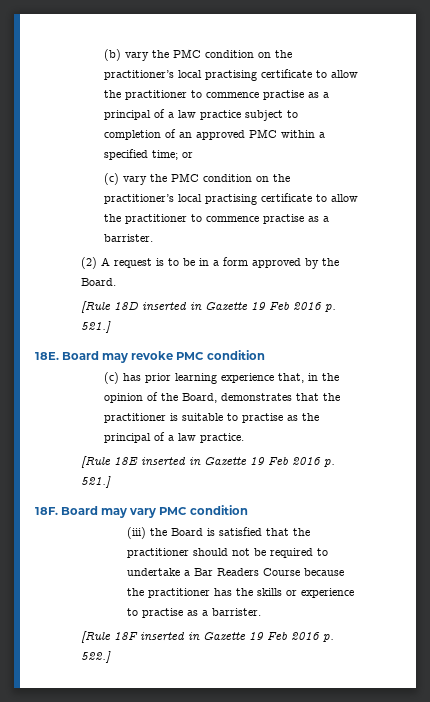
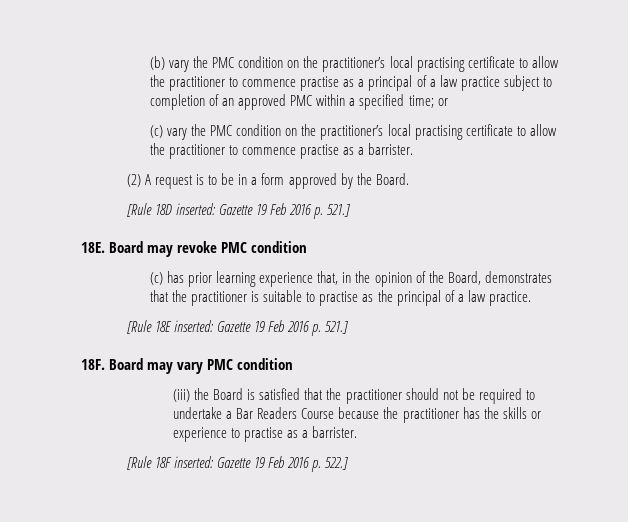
- [Rule 18D inserted in Gazette 19 Feb 2016 p. 521.]
+ [Rule 18D inserted: Gazette 19 Feb 2016 p. 521.]
- [Rule 18E inserted in Gazette 19 Feb 2016 p. 521.]
+ [Rule 18E inserted: Gazette 19 Feb 2016 p. 521.]
- [Rule 18F inserted in Gazette 19 Feb 2016 p. 522.]
+ [Rule 18F inserted: Gazette 19 Feb 2016 p. 522.]

